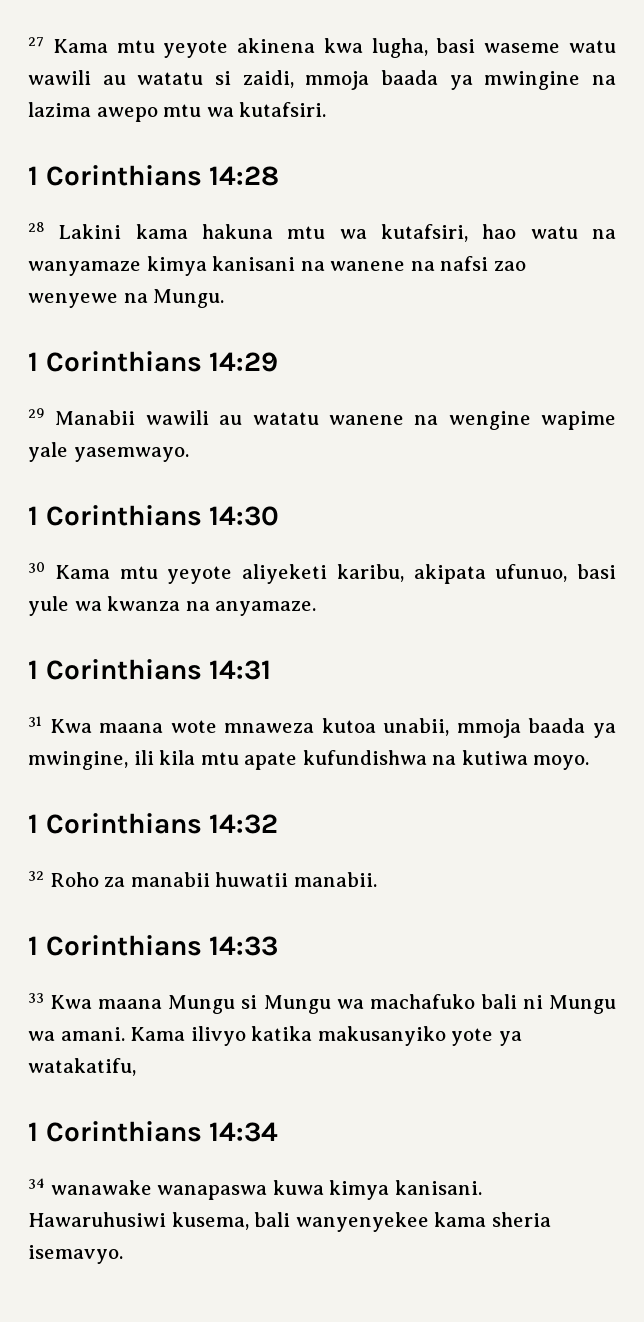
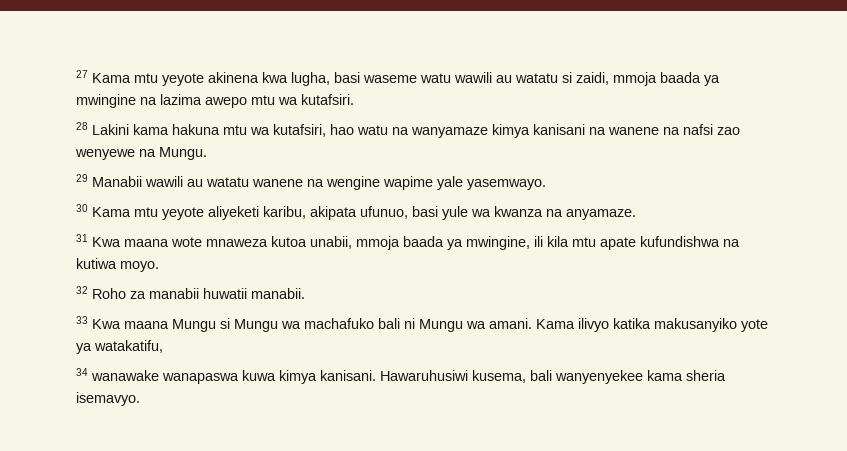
- 1 Corinthians 14:28
- 1 Corinthians 14:29
- 1 Corinthians 14:30
- 1 Corinthians 14:31
- 1 Corinthians 14:32
- 1 Corinthians 14:33
- 1 Corinthians 14:34

